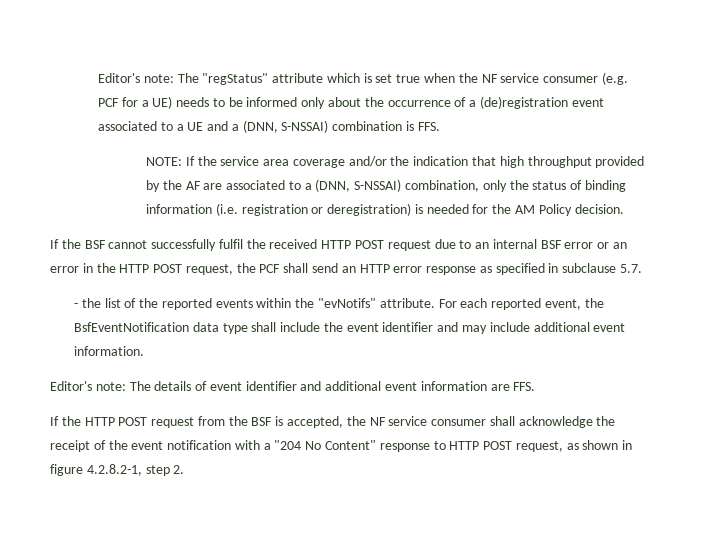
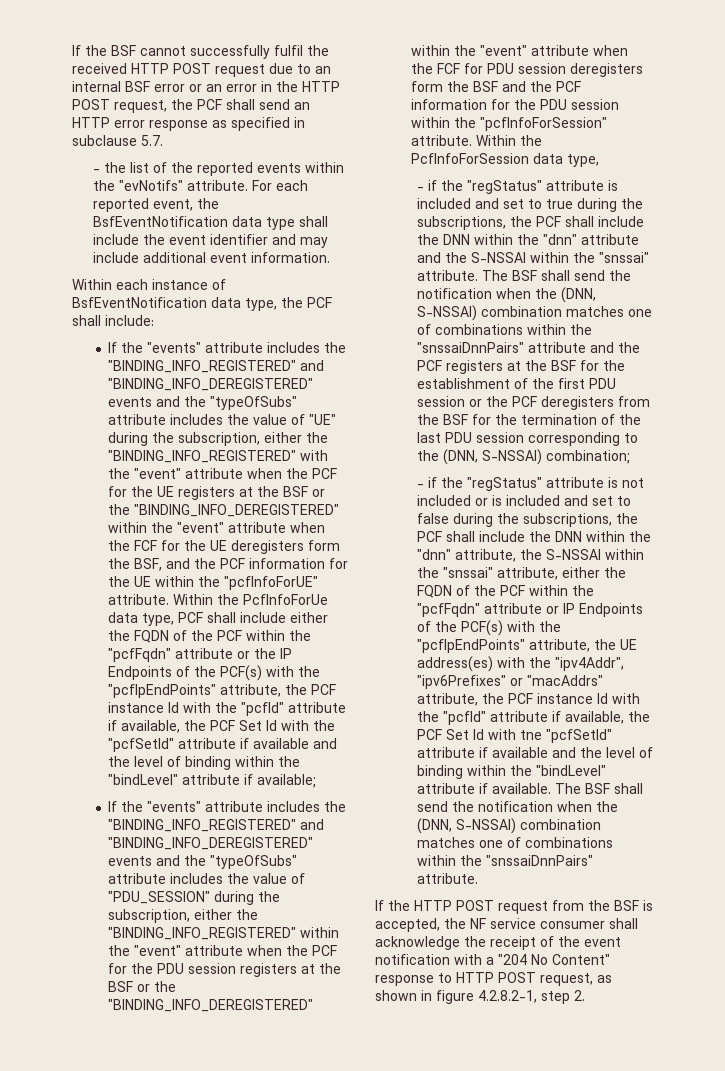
- Editor's note: The "regStatus" attribute which is set true when the NF service consumer (e.g. PCF for a UE) needs to be informed only about the occurrence of a (de)registration event associated to a UE and a (DNN, S-NSSAI) combination is FFS.
- NOTE: If the service area coverage and/or the indication that high throughput provided by the AF are associated to a (DNN, S-NSSAI) combination, only the status of binding information (i.e. registration or deregistration) is needed for the AM Policy decision.
- Editor's note: The details of event identifier and additional event information are FFS.
+ Within each instance of BsfEventNotification data type, the PCF shall include:
+ If the "events" attribute includes the "BINDING_INFO_REGISTERED" and "BINDING_INFO_DEREGISTERED" events and the "typeOfSubs" attribute includes the value of "UE" during the subscription, either the "BINDING_INFO_REGISTERED" with the "event" attribute when the PCF for the UE registers at the BSF or the "BINDING_INFO_DEREGISTERED" within the "event" attribute when the FCF for the UE deregisters form the BSF, and the PCF information for the UE within the "pcfInfoForUE" attribute. Within the PcfInfoForUe data type, PCF shall include either the FQDN of the PCF within the "pcfFqdn" attribute or the IP Endpoints of the PCF(s) with the "pcfIpEndPoints" attribute, the PCF instance Id with the "pcfId" attribute if available, the PCF Set Id with the "pcfSetId" attribute if available and the level of binding within the "bindLevel" attribute if available;
+ If the "events" attribute includes the "BINDING_INFO_REGISTERED" and "BINDING_INFO_DEREGISTERED" events and the "typeOfSubs" attribute includes the value of "PDU_SESSION" during the subscription, either the "BINDING_INFO_REGISTERED" within the "event" attribute when the PCF for the PDU session registers at the BSF or the "BINDING_INFO_DEREGISTERED" within the "event" attribute when the FCF for PDU session deregisters form the BSF and the PCF information for the PDU session within the "pcfInfoForSession" attribute. Within the PcfInfoForSession data type,
+ - if the "regStatus" attribute is included and set to true during the subscriptions, the PCF shall include the DNN within the "dnn" attribute and the S-NSSAI within the "snssai" attribute. The BSF shall send the notification when the (DNN, S-NSSAI) combination matches one of combinations within the "snssaiDnnPairs" attribute and the PCF registers at the BSF for the establishment of the first PDU session or the PCF deregisters from the BSF for the termination of the last PDU session corresponding to the (DNN, S-NSSAI) combination;
+ - if the "regStatus" attribute is not included or is included and set to false during the subscriptions, the PCF shall include the DNN within the "dnn" attribute, the S-NSSAI within the "snssai" attribute, either the FQDN of the PCF within the "pcfFqdn" attribute or IP Endpoints of the PCF(s) with the "pcfIpEndPoints" attribute, the UE address(es) with the "ipv4Addr", "ipv6Prefixes" or "macAddrs" attribute, the PCF instance Id with the "pcfId" attribute if available, the PCF Set Id with tne "pcfSetId" attribute if available and the level of binding within the "bindLevel" attribute if available. The BSF shall send the notification when the (DNN, S-NSSAI) combination matches one of combinations within the "snssaiDnnPairs" attribute.

